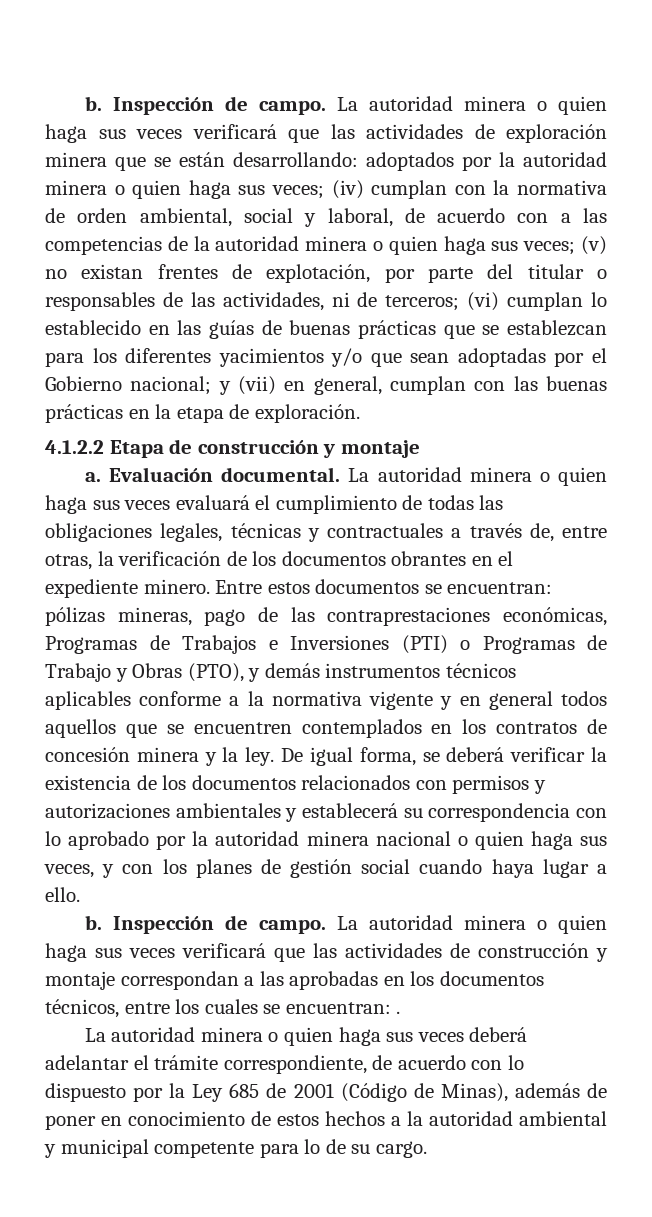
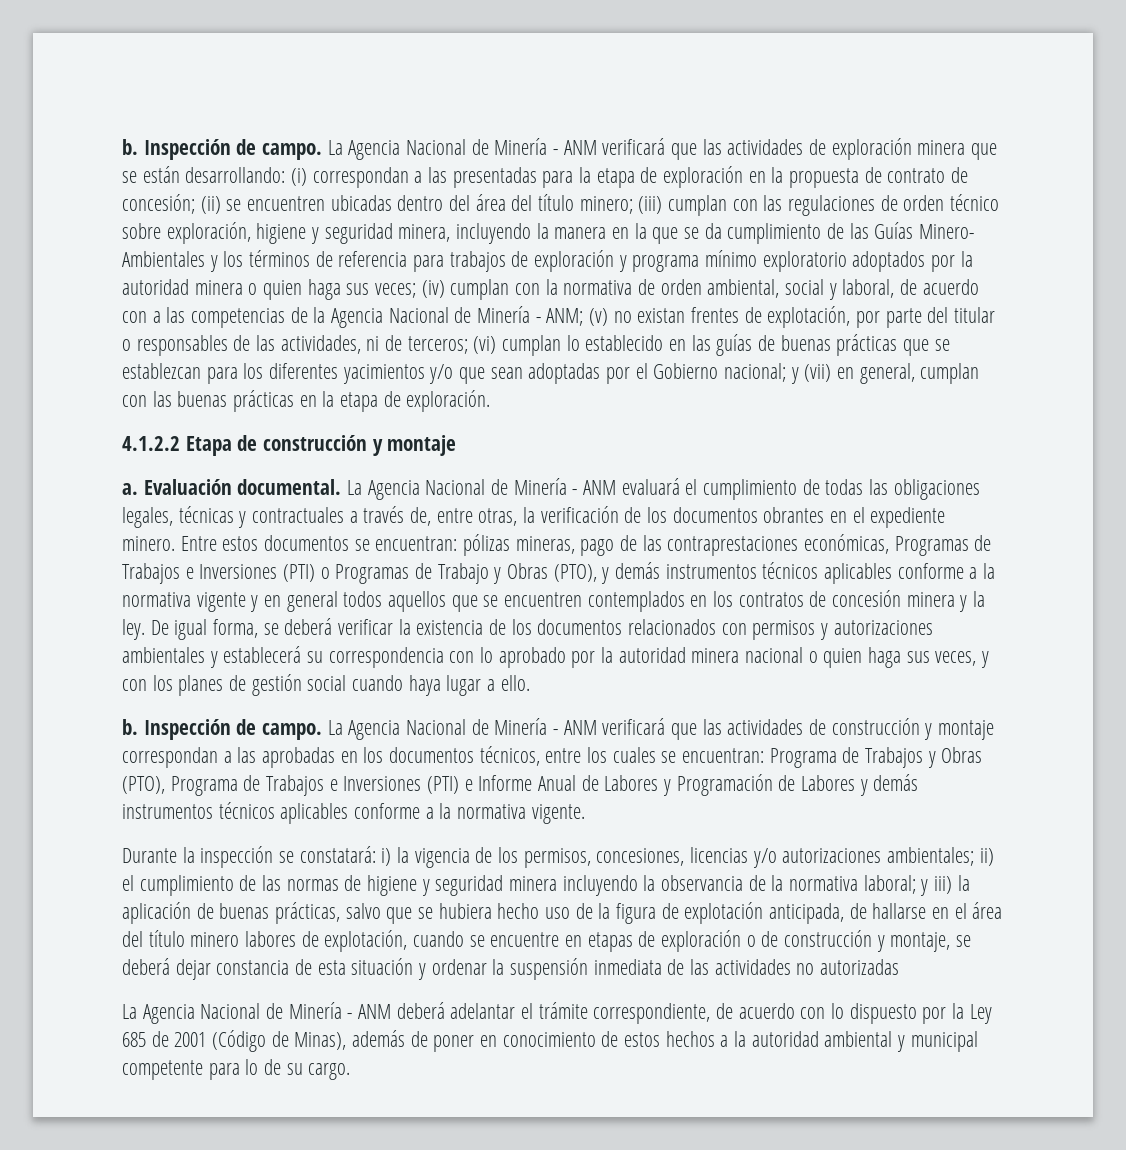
- b. Inspección de campo. La autoridad minera o quien haga sus veces verificará que las actividades de exploración minera que se están desarrollando:
+ b. Inspección de campo. La Agencia Nacional de Minería - ANM verificará que las actividades de exploración minera que se están desarrollando:
- adoptados por la autoridad minera o quien haga sus veces;
+ (i) correspondan a las presentadas para la etapa de exploración en la propuesta de contrato de concesión; (ii) se encuentren ubicadas dentro del área del título minero; (iii) cumplan con las regulaciones de orden técnico sobre exploración, higiene y seguridad minera, incluyendo la manera en la que se da cumplimiento de las Guías Minero- Ambientales y los términos de referencia para trabajos de exploración y programa mínimo exploratorio adoptados por la autoridad minera o quien haga sus veces;
- (iv) cumplan con la normativa de orden ambiental, social y laboral, de acuerdo con a las competencias de la autoridad minera o quien haga sus veces;
+ (iv) cumplan con la normativa de orden ambiental, social y laboral, de acuerdo con a las competencias de la Agencia Nacional de Minería - ANM;
- La autoridad minera o quien haga sus veces evaluará el cumplimiento de todas las obligaciones legales, técnicas y contractuales a través de, entre otras, la verificación de los documentos obrantes en el expediente minero.
+ La Agencia Nacional de Minería - ANM evaluará el cumplimiento de todas las obligaciones legales, técnicas y contractuales a través de, entre otras, la verificación de los documentos obrantes en el expediente minero.
- La autoridad minera o quien haga sus veces verificará que las actividades de construcción y montaje correspondan a las aprobadas en los documentos técnicos, entre los cuales se encuentran:
+ La Agencia Nacional de Minería - ANM verificará que las actividades de construcción y montaje correspondan a las aprobadas en los documentos técnicos, entre los cuales se encuentran:
- .
- La autoridad minera o quien haga sus veces deberá adelantar el trámite correspondiente, de acuerdo con lo dispuesto por la Ley 685 de 2001 (Código de Minas), además de poner en conocimiento de estos hechos a la autoridad ambiental y municipal competente para lo de su cargo.
+ Programa de Trabajos y Obras (PTO), Programa de Trabajos e Inversiones (PTI) e Informe Anual de Labores y Programación de Labores y demás instrumentos técnicos aplicables conforme a la normativa vigente.
+ Durante la inspección se constatará: i) la vigencia de los permisos, concesiones, licencias y/o autorizaciones ambientales; ii) el cumplimiento de las normas de higiene y seguridad minera incluyendo la observancia de la normativa laboral; y iii) la aplicación de buenas prácticas, salvo que se hubiera hecho uso de la figura de explotación anticipada, de hallarse en el área del título minero labores de explotación, cuando se encuentre en etapas de exploración o de construcción y montaje, se deberá dejar constancia de esta situación y ordenar la suspensión inmediata de las actividades no autorizadas
+ La Agencia Nacional de Minería - ANM deberá adelantar el trámite correspondiente, de acuerdo con lo dispuesto por la Ley 685 de 2001 (Código de Minas), además de poner en conocimiento de estos hechos a la autoridad ambiental y municipal competente para lo de su cargo.

